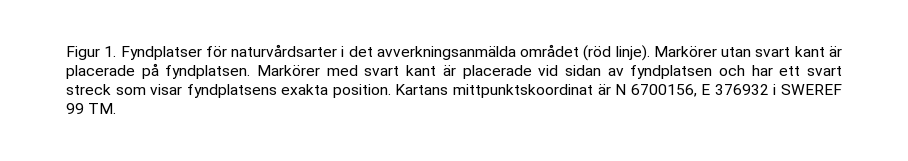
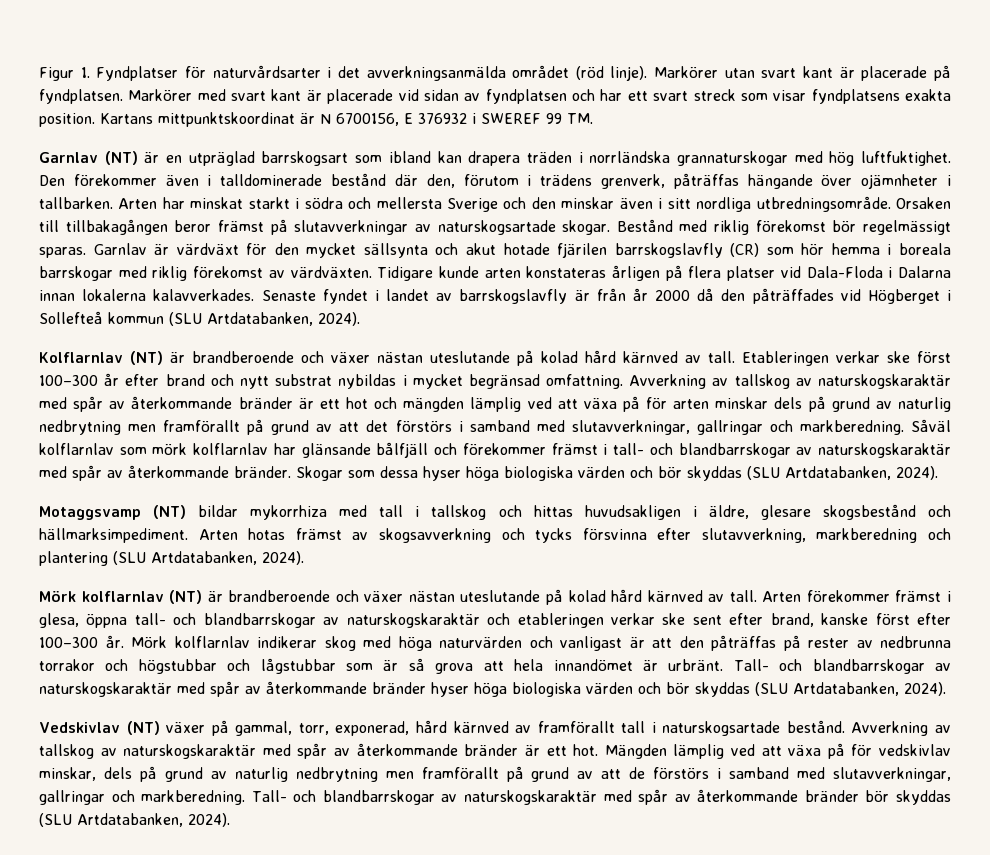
+ Garnlav (NT) är en utpräglad barrskogsart som ibland kan drapera träden i norrländska grannaturskogar med hög luftfuktighet. Den förekommer även i talldominerade bestånd där den, förutom i trädens grenverk, påträffas hängande över ojämnheter i tallbarken. Arten har minskat starkt i södra och mellersta Sverige och den minskar även i sitt nordliga utbredningsområde. Orsaken till tillbakagången beror främst på slutavverkningar av naturskogsartade skogar. Bestånd med riklig förekomst bör regelmässigt sparas. Garnlav är värdväxt för den mycket sällsynta och akut hotade fjärilen barrskogslavfly (CR) som hör hemma i boreala barrskogar med riklig förekomst av värdväxten. Tidigare kunde arten konstateras årligen på flera platser vid Dala-Floda i Dalarna innan lokalerna kalavverkades. Senaste fyndet i landet av barrskogslavfly är från år 2000 då den påträffades vid Högberget i Sollefteå kommun (SLU Artdatabanken, 2024).
+ Kolflarnlav (NT) är brandberoende och växer nästan uteslutande på kolad hård kärnved av tall. Etableringen verkar ske först 100–300 år efter brand och nytt substrat nybildas i mycket begränsad omfattning. Avverkning av tallskog av naturskogskaraktär med spår av återkommande bränder är ett hot och mängden lämplig ved att växa på för arten minskar dels på grund av naturlig nedbrytning men framförallt på grund av att det förstörs i samband med slutavverkningar, gallringar och markberedning. Såväl kolflarnlav som mörk kolflarnlav har glänsande bålfjäll och förekommer främst i tall- och blandbarrskogar av naturskogskaraktär med spår av återkommande bränder. Skogar som dessa hyser höga biologiska värden och bör skyddas (SLU Artdatabanken, 2024).
+ Motaggsvamp (NT) bildar mykorrhiza med tall i tallskog och hittas huvudsakligen i äldre, glesare skogsbestånd och hällmarksimpediment. Arten hotas främst av skogsavverkning och tycks försvinna efter slutavverkning, markberedning och plantering (SLU Artdatabanken, 2024).
+ Mörk kolflarnlav (NT) är brandberoende och växer nästan uteslutande på kolad hård kärnved av tall. Arten förekommer främst i glesa, öppna tall- och blandbarrskogar av naturskogskaraktär och etableringen verkar ske sent efter brand, kanske först efter 100–300 år. Mörk kolflarnlav indikerar skog med höga naturvärden och vanligast är att den påträffas på rester av nedbrunna torrakor och högstubbar och lågstubbar som är så grova att hela innandömet är urbränt. Tall- och blandbarrskogar av naturskogskaraktär med spår av återkommande bränder hyser höga biologiska värden och bör skyddas (SLU Artdatabanken, 2024).
+ Vedskivlav (NT) växer på gammal, torr, exponerad, hård kärnved av framförallt tall i naturskogsartade bestånd. Avverkning av tallskog av naturskogskaraktär med spår av återkommande bränder är ett hot. Mängden lämplig ved att växa på för vedskivlav minskar, dels på grund av naturlig nedbrytning men framförallt på grund av att de förstörs i samband med slutavverkningar, gallringar och markberedning. Tall- och blandbarrskogar av naturskogskaraktär med spår av återkommande bränder bör skyddas (SLU Artdatabanken, 2024).

